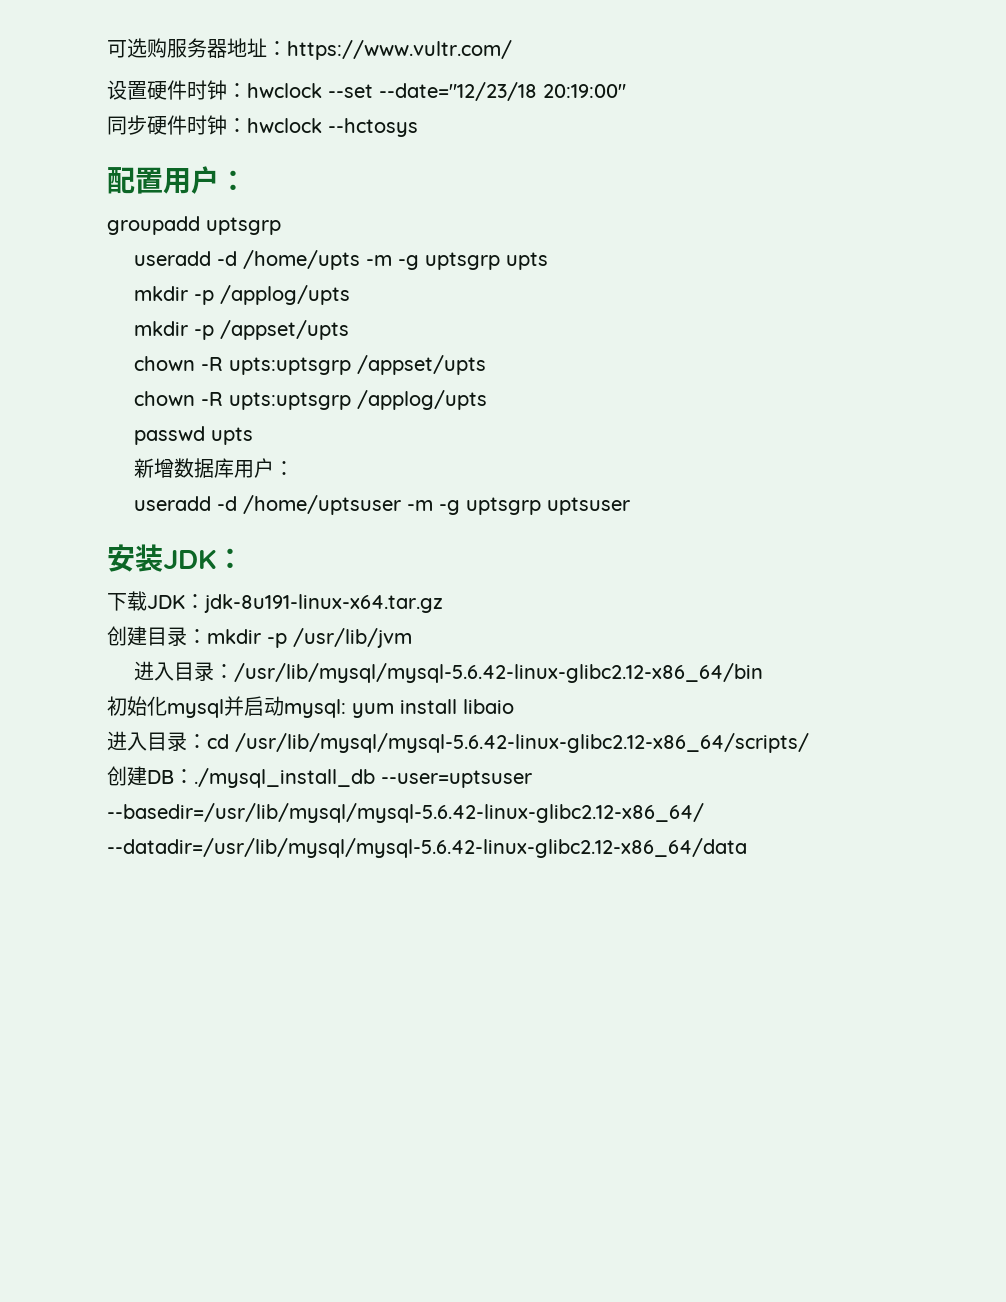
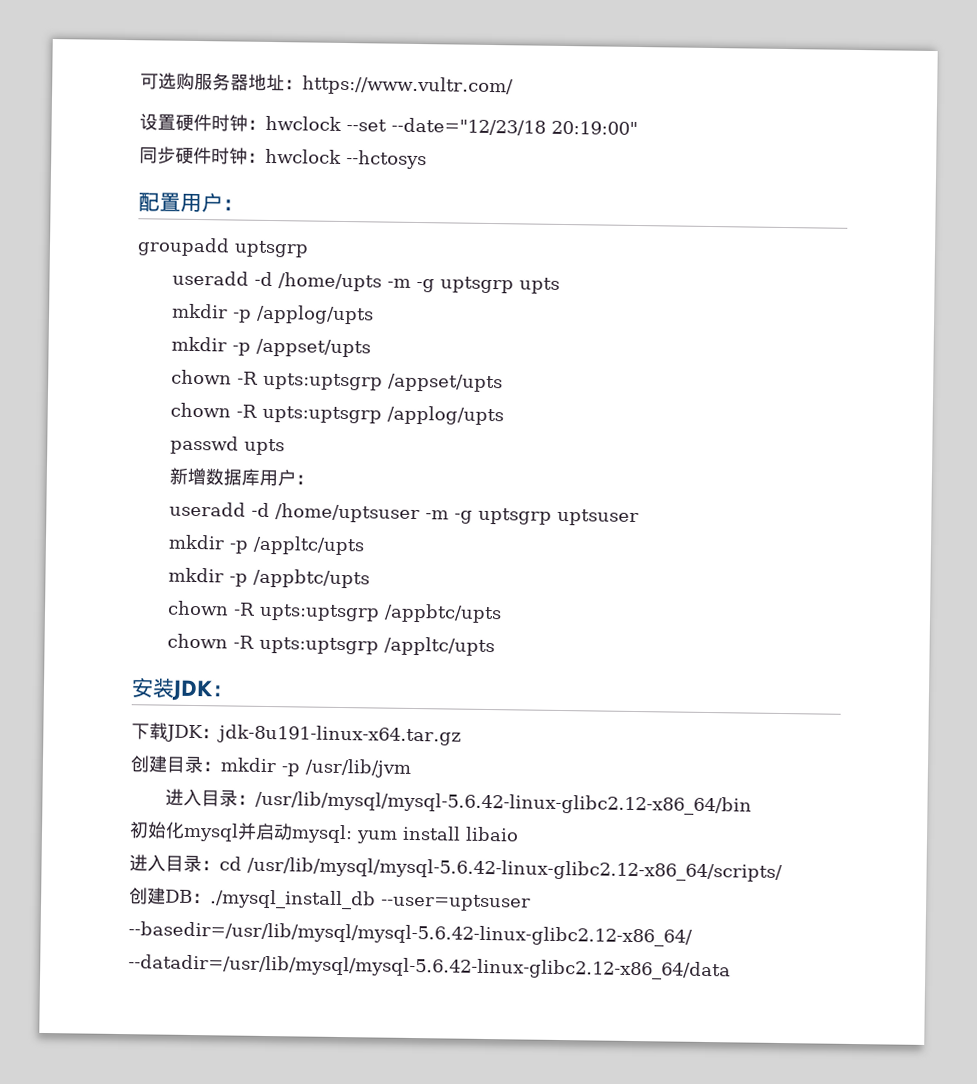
+ mkdir -p /appltc/upts
+ mkdir -p /appbtc/upts
+ chown -R upts:uptsgrp /appbtc/upts
+ chown -R upts:uptsgrp /appltc/upts

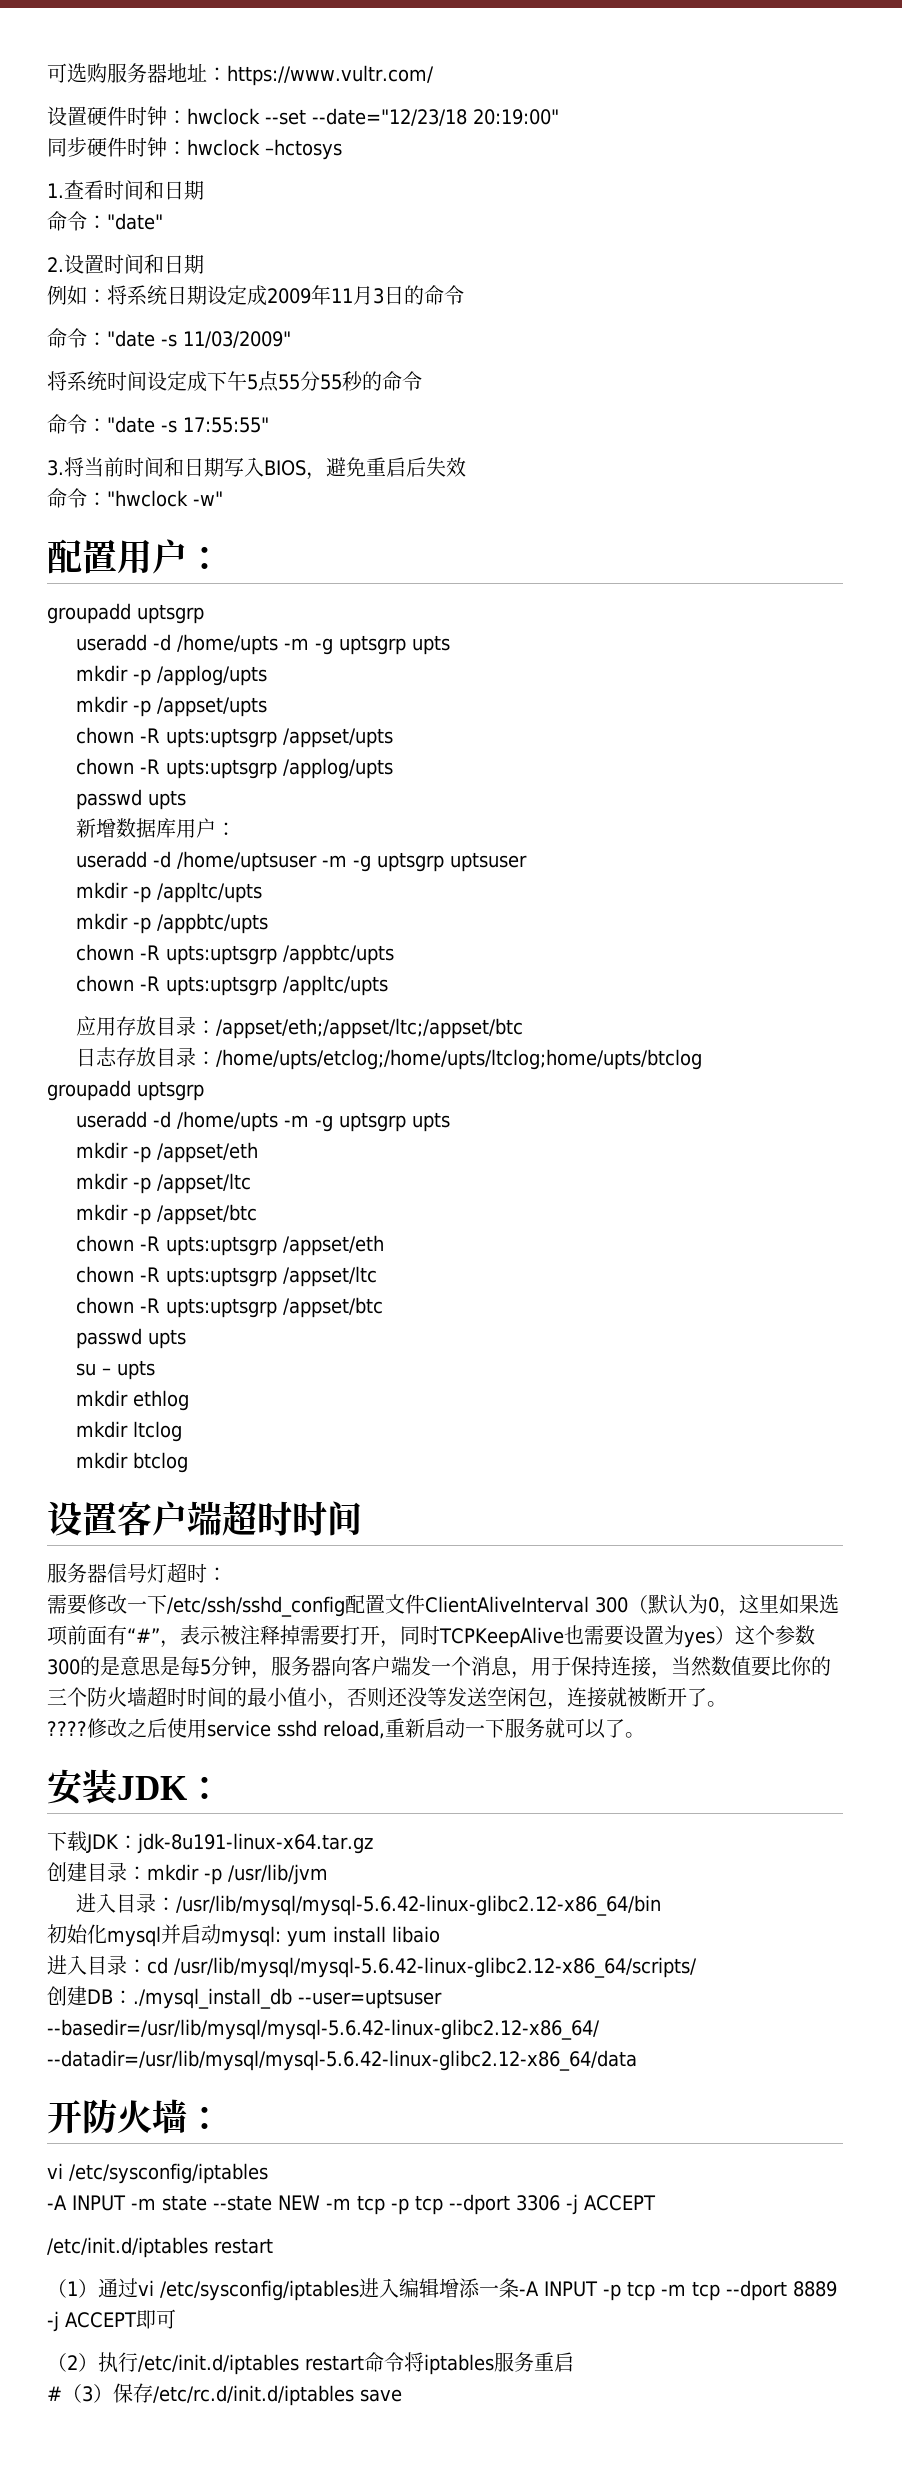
- 同步硬件时钟：hwclock --hctosys
+ 同步硬件时钟：hwclock –hctosys
+ 1.查看时间和日期
+ 命令："date"
+ 2.设置时间和日期
+ 例如：将系统日期设定成2009年11月3日的命令
+ 命令："date -s 11/03/2009"
+ 将系统时间设定成下午5点55分55秒的命令
+ 命令："date -s 17:55:55"
+ 3.将当前时间和日期写入BIOS，避免重启后失效
+ 命令："hwclock -w"
+ 应用存放目录：/appset/eth;/appset/ltc;/appset/btc
+ 日志存放目录：/home/upts/etclog;/home/upts/ltclog;home/upts/btclog
+ groupadd uptsgrp
+ useradd -d /home/upts -m -g uptsgrp upts
+ mkdir -p /appset/eth
+ mkdir -p /appset/ltc
+ mkdir -p /appset/btc
+ chown -R upts:uptsgrp /appset/eth
+ chown -R upts:uptsgrp /appset/ltc
+ chown -R upts:uptsgrp /appset/btc
+ passwd upts
+ su – upts
+ mkdir ethlog
+ mkdir ltclog
+ mkdir btclog
+ 设置客户端超时时间
+ 服务器信号灯超时：
+ 需要修改一下/etc/ssh/sshd_config配置文件ClientAliveInterval 300（默认为0，这里如果选项前面有“#”，表示被注释掉需要打开，同时TCPKeepAlive也需要设置为yes）这个参数300的是意思是每5分钟，服务器向客户端发一个消息，用于保持连接，当然数值要比你的三个防火墙超时时间的最小值小，否则还没等发送空闲包，连接就被断开了。
+ ????修改之后使用service sshd reload,重新启动一下服务就可以了。
+ 开防火墙：
+ vi /etc/sysconfig/iptables
+ -A INPUT -m state --state NEW -m tcp -p tcp --dport 3306 -j ACCEPT
+ /etc/init.d/iptables restart
+ （1）通过vi /etc/sysconfig/iptables进入编辑增添一条-A INPUT -p tcp -m tcp --dport 8889 -j ACCEPT即可
+ （2）执行/etc/init.d/iptables restart命令将iptables服务重启
+ #（3）保存/etc/rc.d/init.d/iptables save

